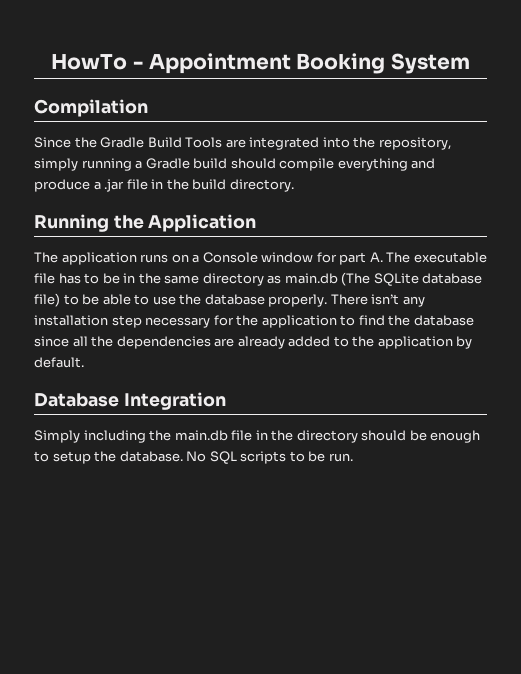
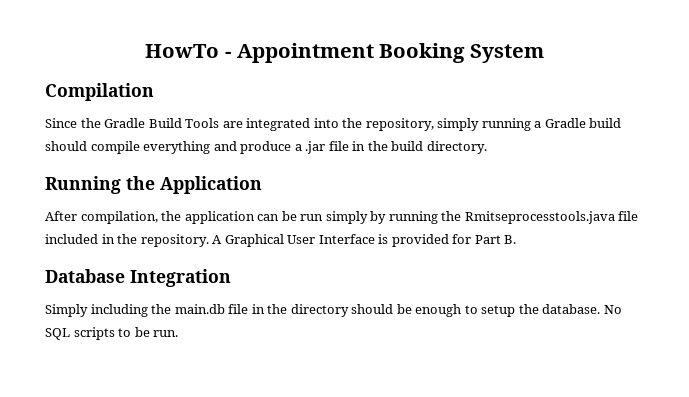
- The application runs on a Console window for part A. The executable file has to be in the same directory as main.db (The SQLite database file) to be able to use the database properly. There isn’t any installation step necessary for the application to find the database since all the dependencies are already added to the application by default.
+ After compilation, the application can be run simply by running the Rmitseprocesstools.java file included in the repository. A Graphical User Interface is provided for Part B.

